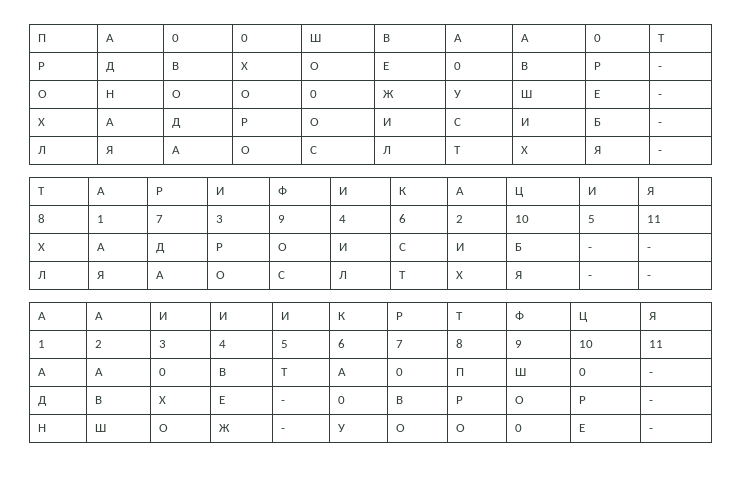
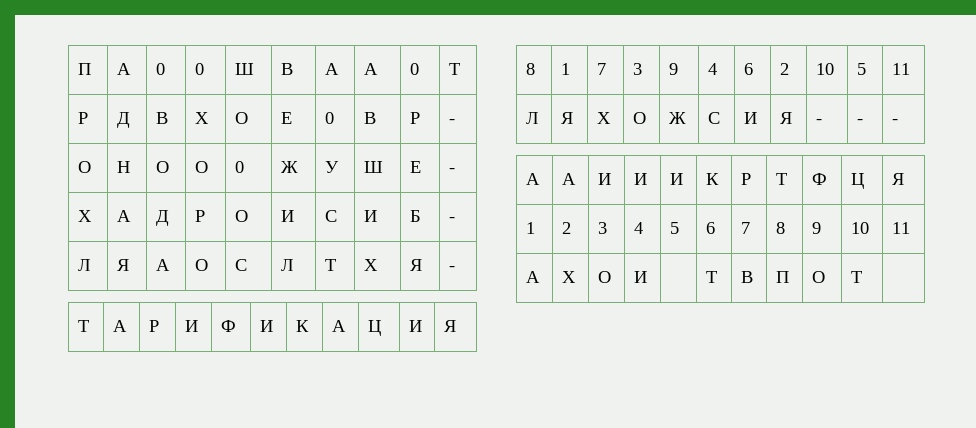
- Х | А | Д | Р | О | И | С | И | Б | - | -
- Л | Я | А | О | С | Л | Т | Х | Я | - | -
+ Л | Я | Х | О | Ж | С | И | Я | - | - | -
- А | А | 0 | В | Т | А | 0 | П | Ш | 0 | -
- Д | В | Х | Е | - | 0 | В | Р | О | Р | -
- Н | Ш | О | Ж | - | У | О | О | 0 | Е | -
+ А | Х | О | И | | Т | В | П | О | Т |

